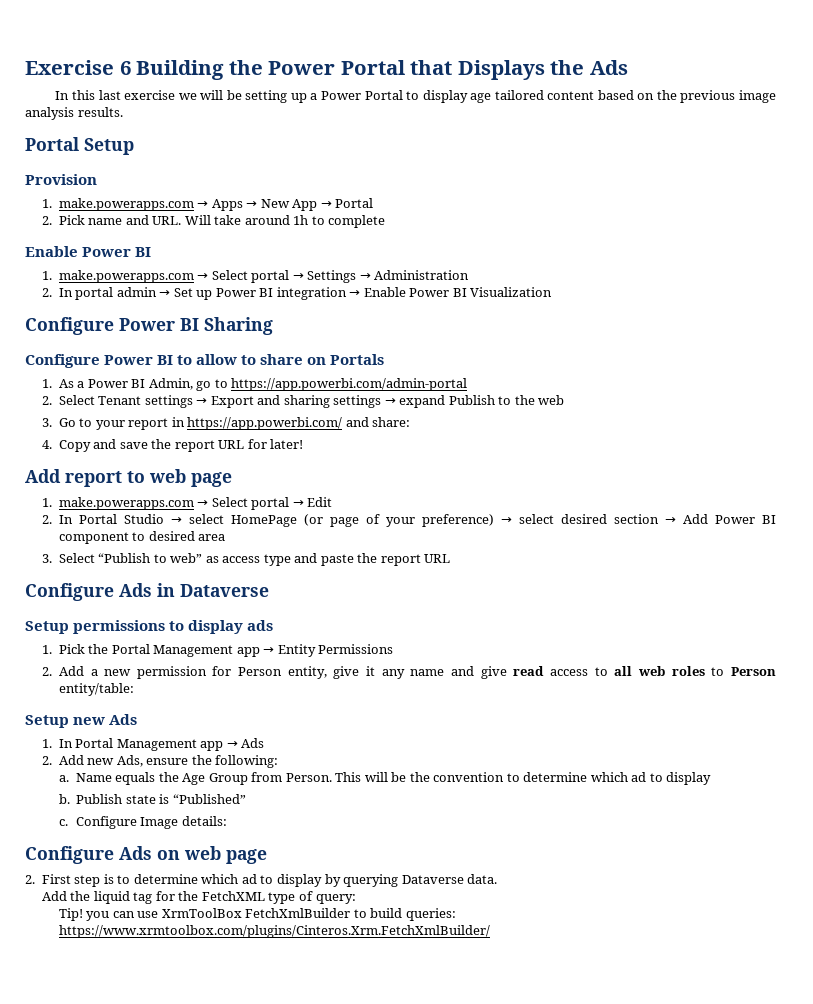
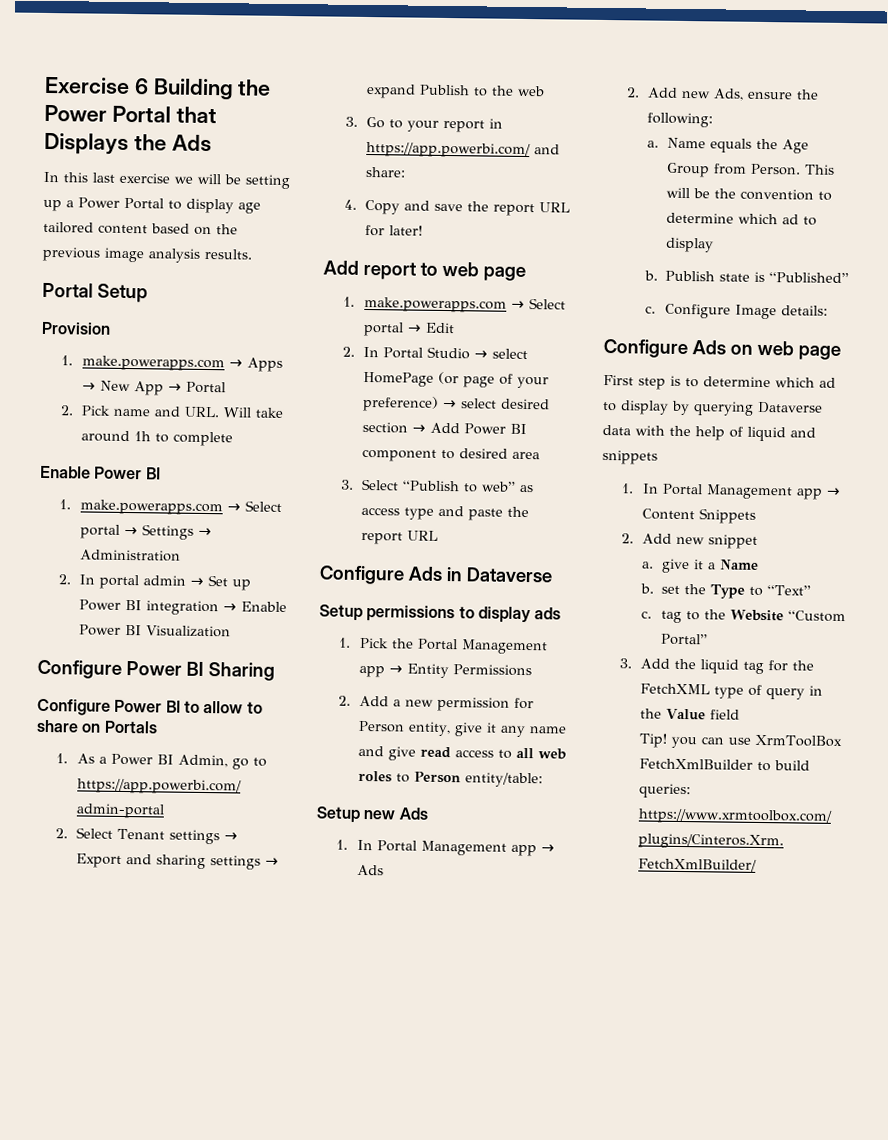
- 2. First step is to determine which ad to display by querying Dataverse data.
- Add the liquid tag for the FetchXML type of query:
+ First step is to determine which ad to display by querying Dataverse data with the help of liquid and snippets
+ 1. In Portal Management app → Content Snippets
+ 2. Add new snippet
+ a. give it a Name
+ b. set the Type to “Text”
+ c. tag to the Website “Custom Portal”
+ 3. Add the liquid tag for the FetchXML type of query in the Value field

